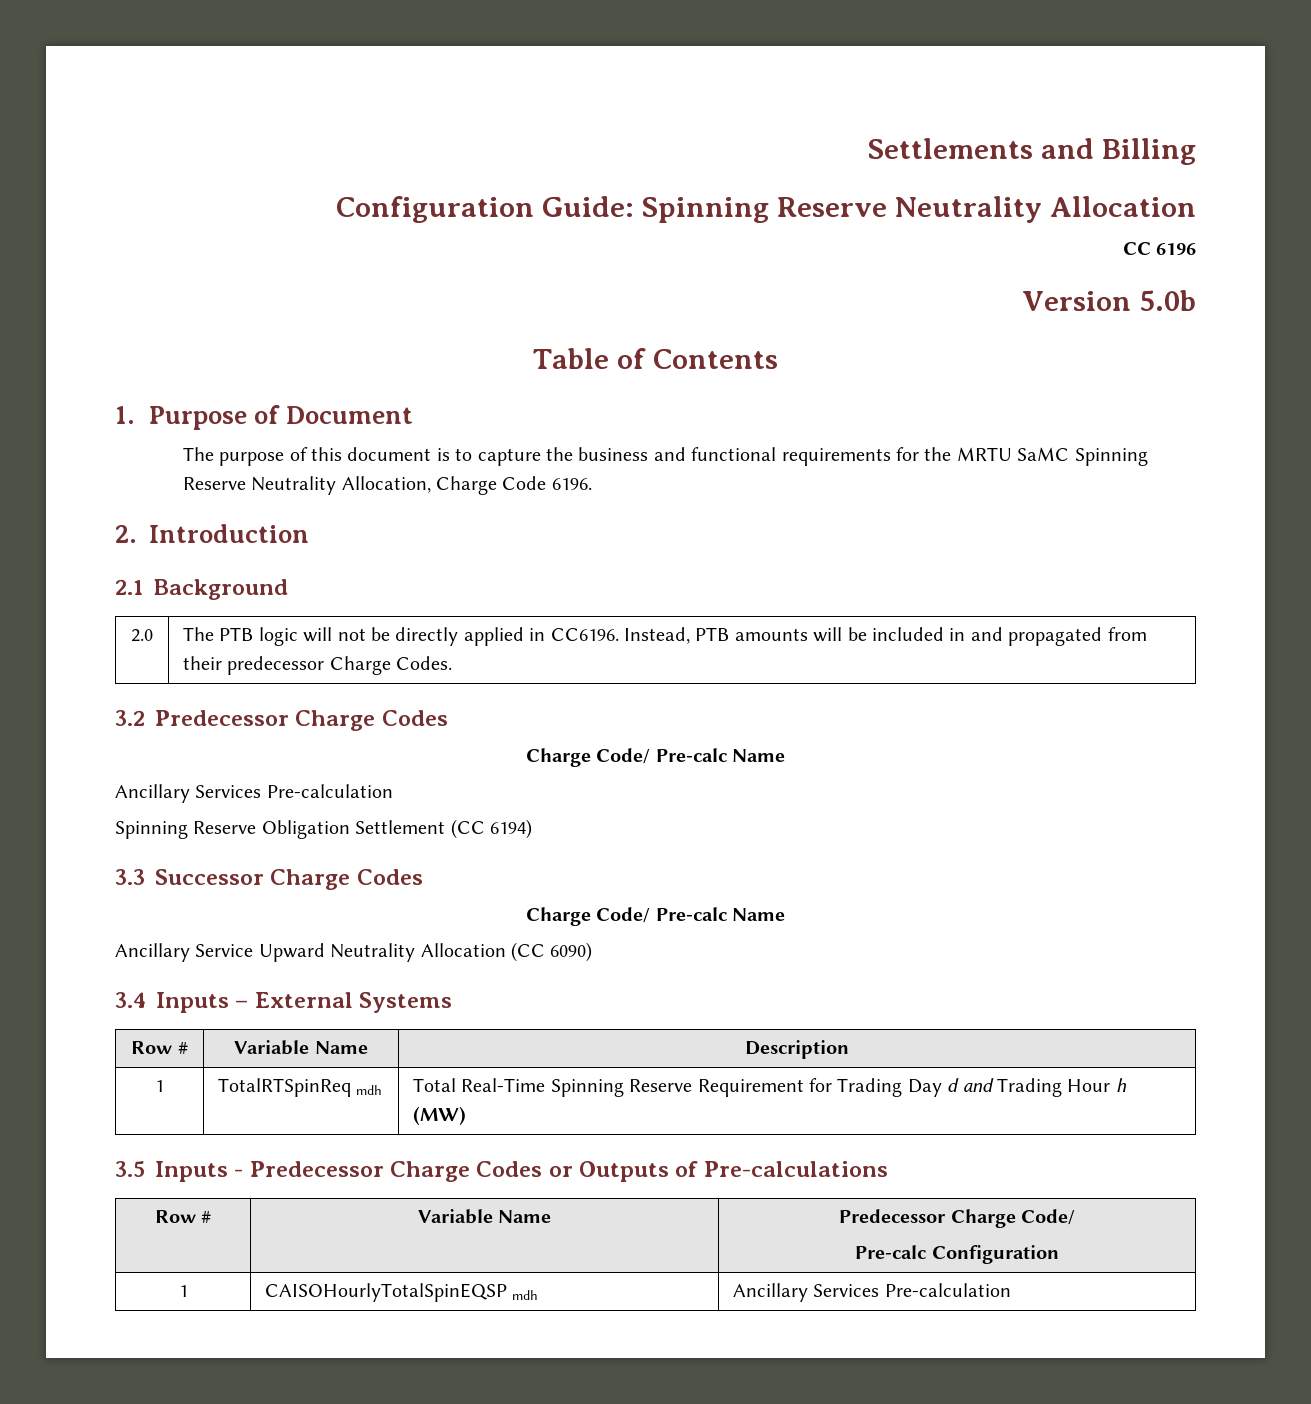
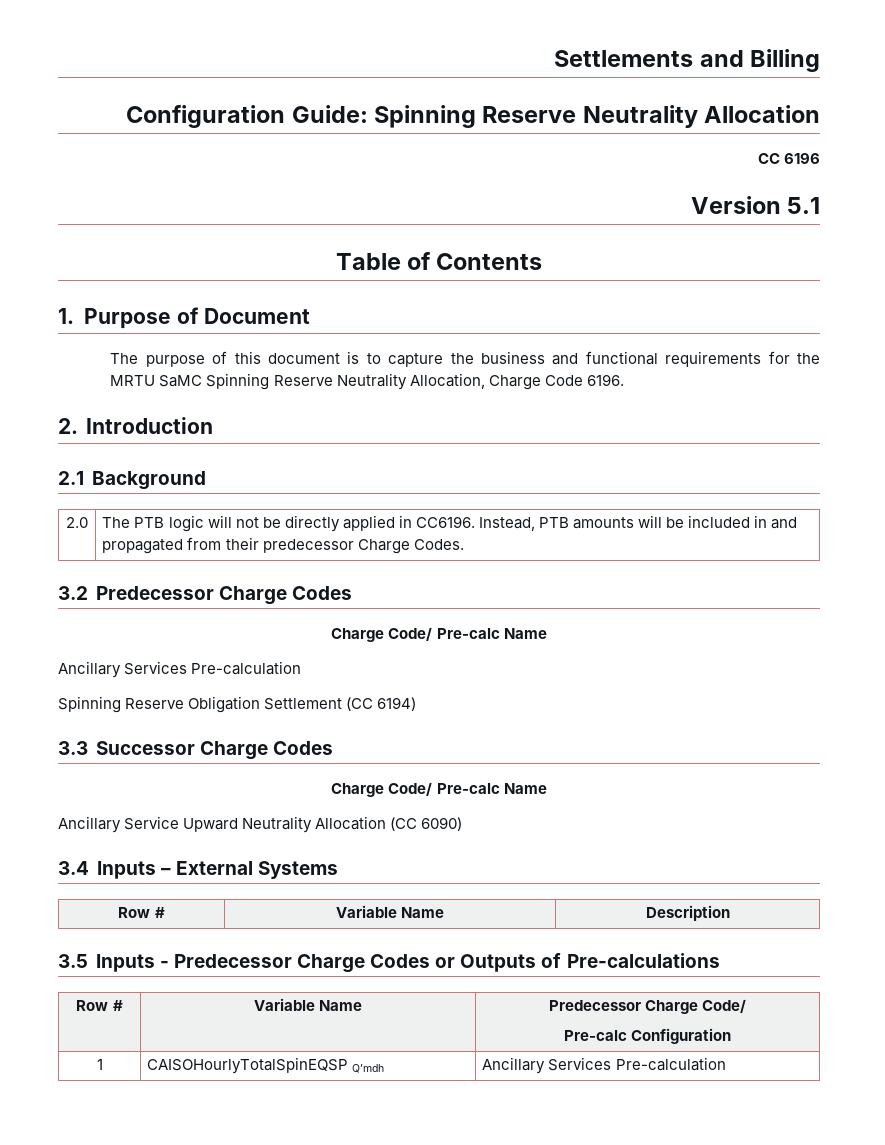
- Version 5.0b
+ Version 5.1
- 1 | TotalRTSpinReq mdh | Total Real-Time Spinning Reserve Requirement for Trading Day d and Trading Hour h (MW)
- 1 | CAISOHourlyTotalSpinEQSP mdh | Ancillary Services Pre-calculation
+ 1 | CAISOHourlyTotalSpinEQSP Q’mdh | Ancillary Services Pre-calculation

